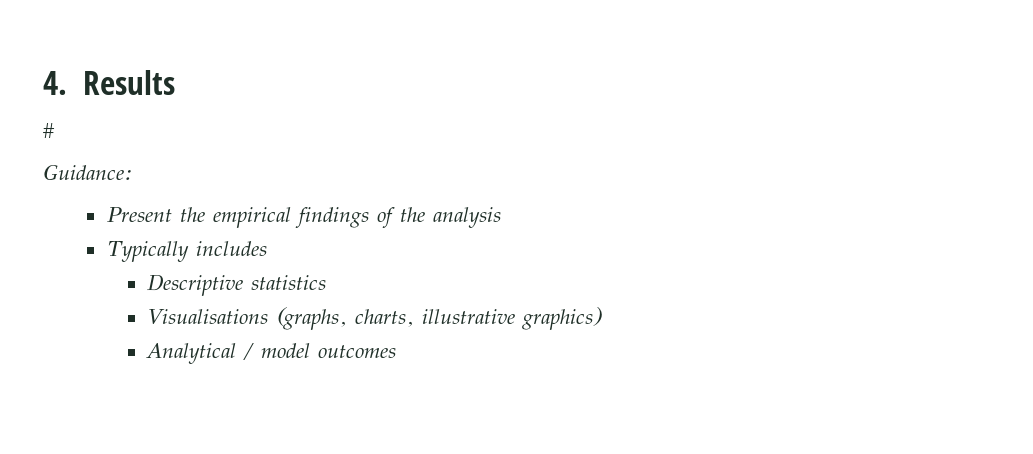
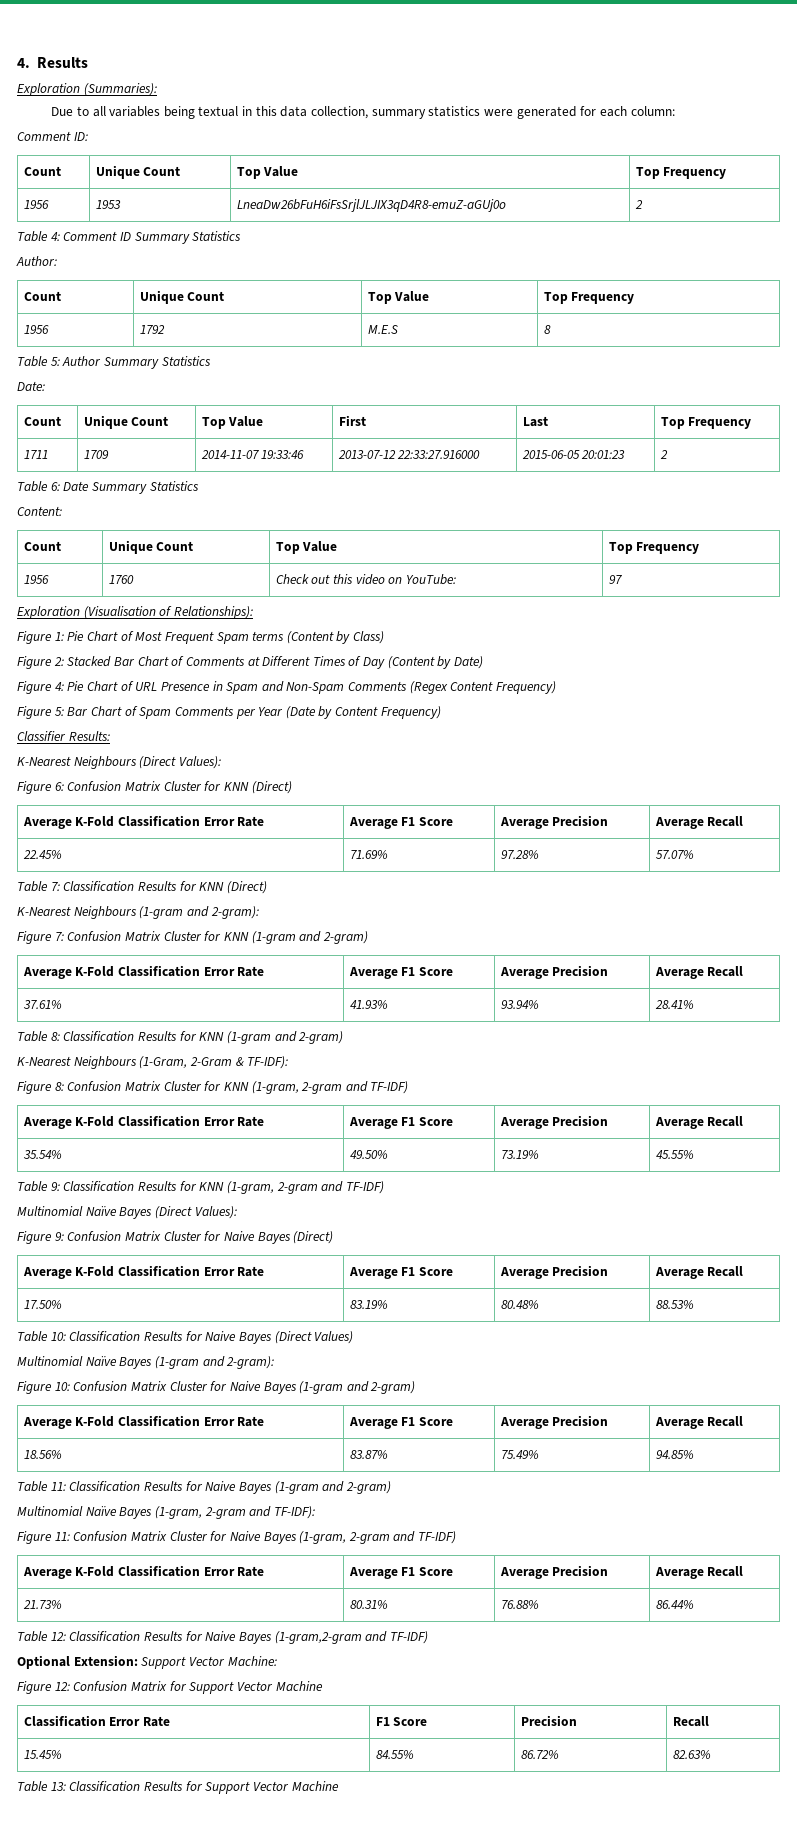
- #
- Guidance:
- Present the empirical findings of the analysis
- Typically includes
- Descriptive statistics
- Visualisations (graphs, charts, illustrative graphics)
- Analytical / model outcomes
+ Exploration (Summaries):
+ Due to all variables being textual in this data collection, summary statistics were generated for each column:
+ Comment ID:
+ Count | Unique Count | Top Value | Top Frequency
+ 1956 | 1953 | LneaDw26bFuH6iFsSrjlJLJIX3qD4R8-emuZ-aGUj0o | 2
+ Table 4: Comment ID Summary Statistics
+ Author:
+ Count | Unique Count | Top Value | Top Frequency
+ 1956 | 1792 | M.E.S | 8
+ Table 5: Author Summary Statistics
+ Date:
+ Count | Unique Count | Top Value | First | Last | Top Frequency
+ 1711 | 1709 | 2014-11-07 19:33:46 | 2013-07-12 22:33:27.916000 | 2015-06-05 20:01:23 | 2
+ Table 6: Date Summary Statistics
+ Content:
+ Count | Unique Count | Top Value | Top Frequency
+ 1956 | 1760 | Check out this video on YouTube: | 97
+ Exploration (Visualisation of Relationships):
+ Figure 1: Pie Chart of Most Frequent Spam terms (Content by Class)
+ Figure 2: Stacked Bar Chart of Comments at Different Times of Day (Content by Date)
+ Figure 4: Pie Chart of URL Presence in Spam and Non-Spam Comments (Regex Content Frequency)
+ Figure 5: Bar Chart of Spam Comments per Year (Date by Content Frequency)
+ Classifier Results:
+ K-Nearest Neighbours (Direct Values):
+ Figure 6: Confusion Matrix Cluster for KNN (Direct)
+ Average K-Fold Classification Error Rate | Average F1 Score | Average Precision | Average Recall
+ 22.45% | 71.69% | 97.28% | 57.07%
+ Table 7: Classification Results for KNN (Direct)
+ K-Nearest Neighbours (1-gram and 2-gram):
+ Figure 7: Confusion Matrix Cluster for KNN (1-gram and 2-gram)
+ Average K-Fold Classification Error Rate | Average F1 Score | Average Precision | Average Recall
+ 37.61% | 41.93% | 93.94% | 28.41%
+ Table 8: Classification Results for KNN (1-gram and 2-gram)
+ K-Nearest Neighbours (1-Gram, 2-Gram & TF-IDF):
+ Figure 8: Confusion Matrix Cluster for KNN (1-gram, 2-gram and TF-IDF)
+ Average K-Fold Classification Error Rate | Average F1 Score | Average Precision | Average Recall
+ 35.54% | 49.50% | 73.19% | 45.55%
+ Table 9: Classification Results for KNN (1-gram, 2-gram and TF-IDF)
+ Multinomial Naïve Bayes (Direct Values):
+ Figure 9: Confusion Matrix Cluster for Naive Bayes (Direct)
+ Average K-Fold Classification Error Rate | Average F1 Score | Average Precision | Average Recall
+ 17.50% | 83.19% | 80.48% | 88.53%
+ Table 10: Classification Results for Naive Bayes (Direct Values)
+ Multinomial Naïve Bayes (1-gram and 2-gram):
+ Figure 10: Confusion Matrix Cluster for Naive Bayes (1-gram and 2-gram)
+ Average K-Fold Classification Error Rate | Average F1 Score | Average Precision | Average Recall
+ 18.56% | 83.87% | 75.49% | 94.85%
+ Table 11: Classification Results for Naive Bayes (1-gram and 2-gram)
+ Multinomial Naïve Bayes (1-gram, 2-gram and TF-IDF):
+ Figure 11: Confusion Matrix Cluster for Naive Bayes (1-gram, 2-gram and TF-IDF)
+ Average K-Fold Classification Error Rate | Average F1 Score | Average Precision | Average Recall
+ 21.73% | 80.31% | 76.88% | 86.44%
+ Table 12: Classification Results for Naive Bayes (1-gram,2-gram and TF-IDF)
+ Optional Extension: Support Vector Machine:
+ Figure 12: Confusion Matrix for Support Vector Machine
+ Classification Error Rate | F1 Score | Precision | Recall
+ 15.45% | 84.55% | 86.72% | 82.63%
+ Table 13: Classification Results for Support Vector Machine

